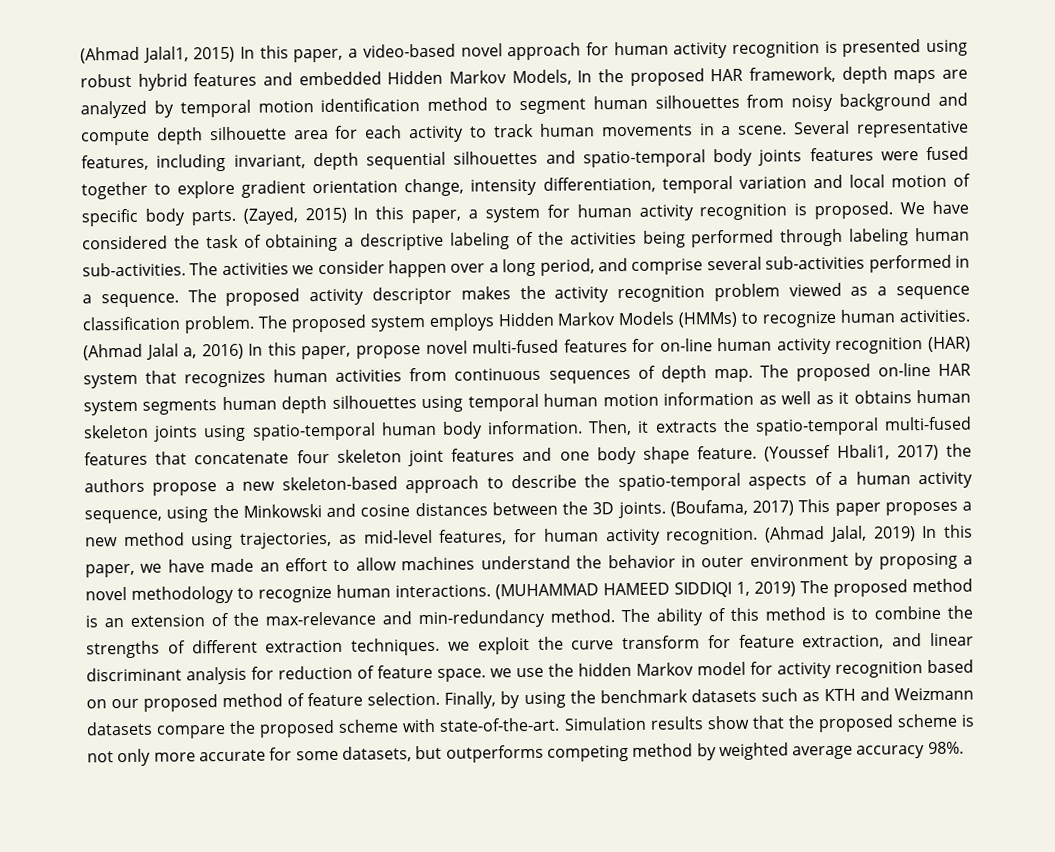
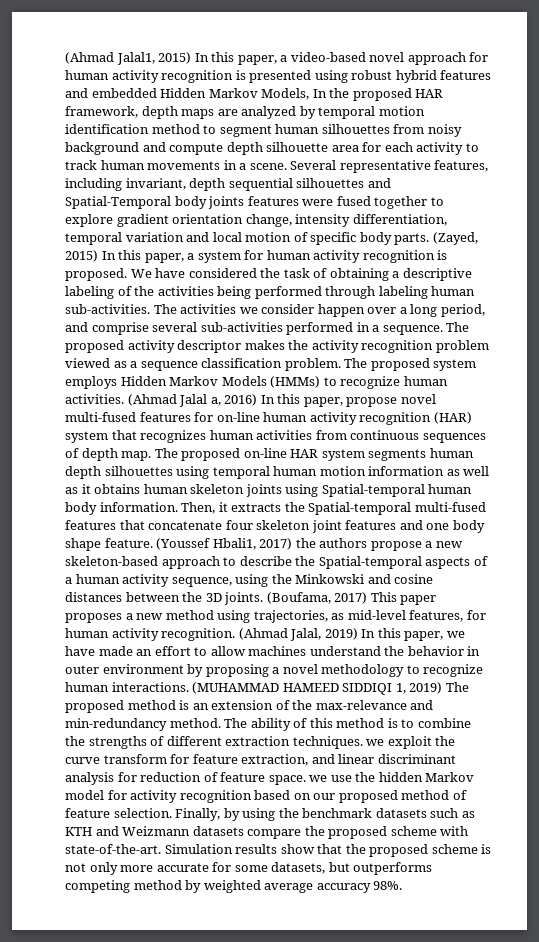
- Several representative features, including invariant, depth sequential silhouettes and spatio-temporal body joints features were fused together to explore gradient orientation change, intensity differentiation, temporal variation and local motion of specific body parts.
+ Several representative features, including invariant, depth sequential silhouettes and Spatial-Temporal body joints features were fused together to explore gradient orientation change, intensity differentiation, temporal variation and local motion of specific body parts.
- The proposed on-line HAR system segments human depth silhouettes using temporal human motion information as well as it obtains human skeleton joints using spatio-temporal human body information.
+ The proposed on-line HAR system segments human depth silhouettes using temporal human motion information as well as it obtains human skeleton joints using Spatial-temporal human body information.
- Then, it extracts the spatio-temporal multi-fused features that concatenate four skeleton joint features and one body shape feature.
+ Then, it extracts the Spatial-temporal multi-fused features that concatenate four skeleton joint features and one body shape feature.
- (Youssef Hbali1, 2017) the authors propose a new skeleton-based approach to describe the spatio-temporal aspects of a human activity sequence, using the Minkowski and cosine distances between the 3D joints.
+ (Youssef Hbali1, 2017) the authors propose a new skeleton-based approach to describe the Spatial-temporal aspects of a human activity sequence, using the Minkowski and cosine distances between the 3D joints.

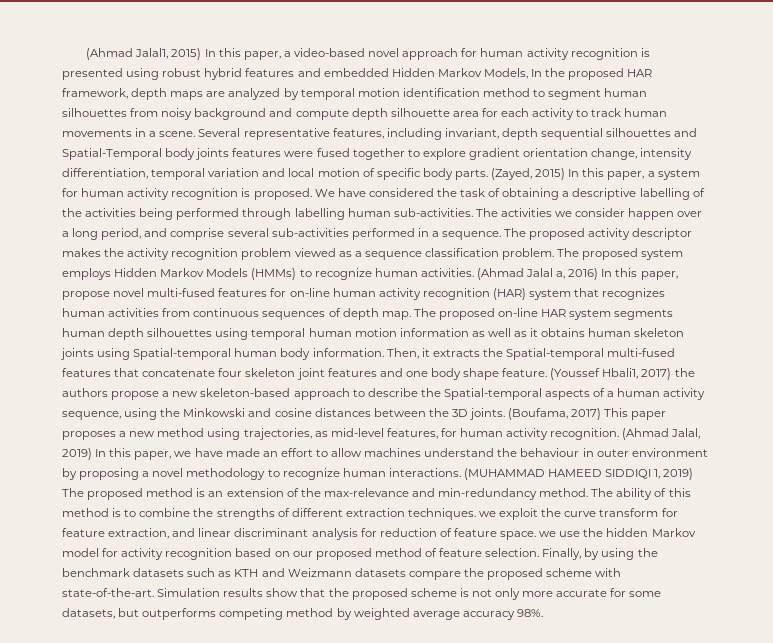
- We have considered the task of obtaining a descriptive labeling of the activities being performed through labeling human sub-activities.
+ We have considered the task of obtaining a descriptive labelling of the activities being performed through labelling human sub-activities.
- (Ahmad Jalal, 2019) In this paper, we have made an effort to allow machines understand the behavior in outer environment by proposing a novel methodology to recognize human interactions.
+ (Ahmad Jalal, 2019) In this paper, we have made an effort to allow machines understand the behaviour in outer environment by proposing a novel methodology to recognize human interactions.

